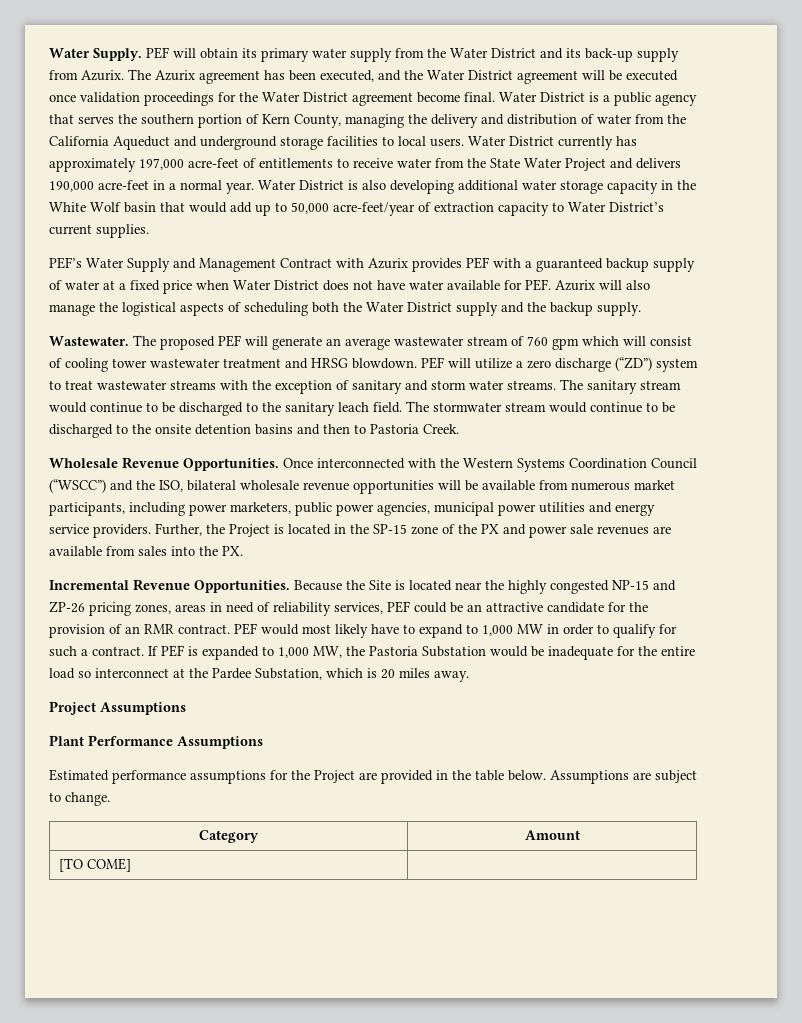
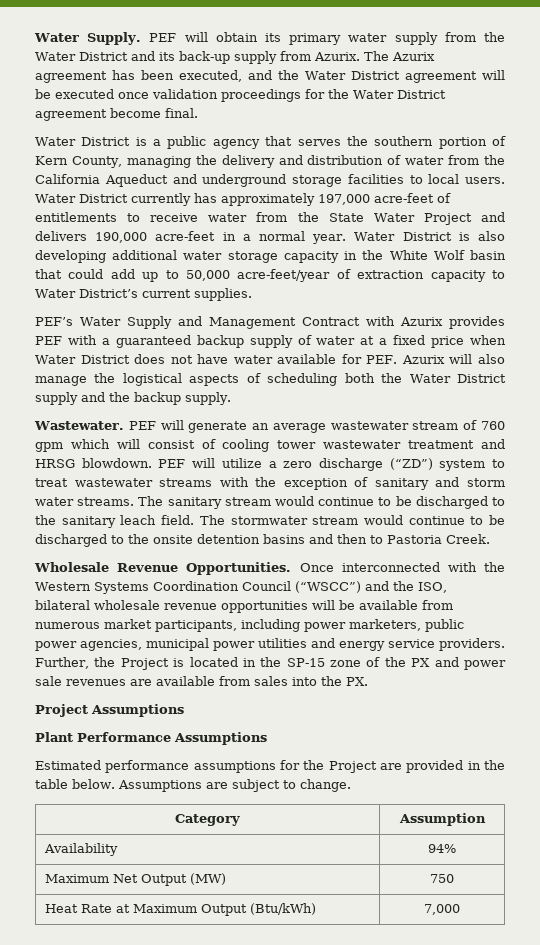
- The Azurix agreement has been executed, and the Water District agreement will be executed once validation proceedings for the Water District agreement become final. Water District is a public agency that serves the southern portion of Kern County, managing the delivery and distribution of water from the California Aqueduct and underground storage facilities to local users.
+ The Azurix agreement has been executed, and the Water District agreement will be executed once validation proceedings for the Water District agreement become final.
+ Water District is a public agency that serves the southern portion of Kern County, managing the delivery and distribution of water from the California Aqueduct and underground storage facilities to local users.
- Water District is also developing additional water storage capacity in the White Wolf basin that would add up to 50,000 acre-feet/year of extraction capacity to Water District’s current supplies.
+ Water District is also developing additional water storage capacity in the White Wolf basin that could add up to 50,000 acre-feet/year of extraction capacity to Water District’s current supplies.
- The proposed PEF will generate an average wastewater stream of 760 gpm which will consist of cooling tower wastewater treatment and HRSG blowdown.
+ PEF will generate an average wastewater stream of 760 gpm which will consist of cooling tower wastewater treatment and HRSG blowdown.
- Incremental Revenue Opportunities. Because the Site is located near the highly congested NP-15 and ZP-26 pricing zones, areas in need of reliability services, PEF could be an attractive candidate for the provision of an RMR contract. PEF would most likely have to expand to 1,000 MW in order to qualify for such a contract. If PEF is expanded to 1,000 MW, the Pastoria Substation would be inadequate for the entire load so interconnect at the Pardee Substation, which is 20 miles away.
- Category | Amount
- [TO COME] |
+ Category | Assumption
+ Availability | 94%
+ Maximum Net Output (MW) | 750
+ Heat Rate at Maximum Output (Btu/kWh) | 7,000

